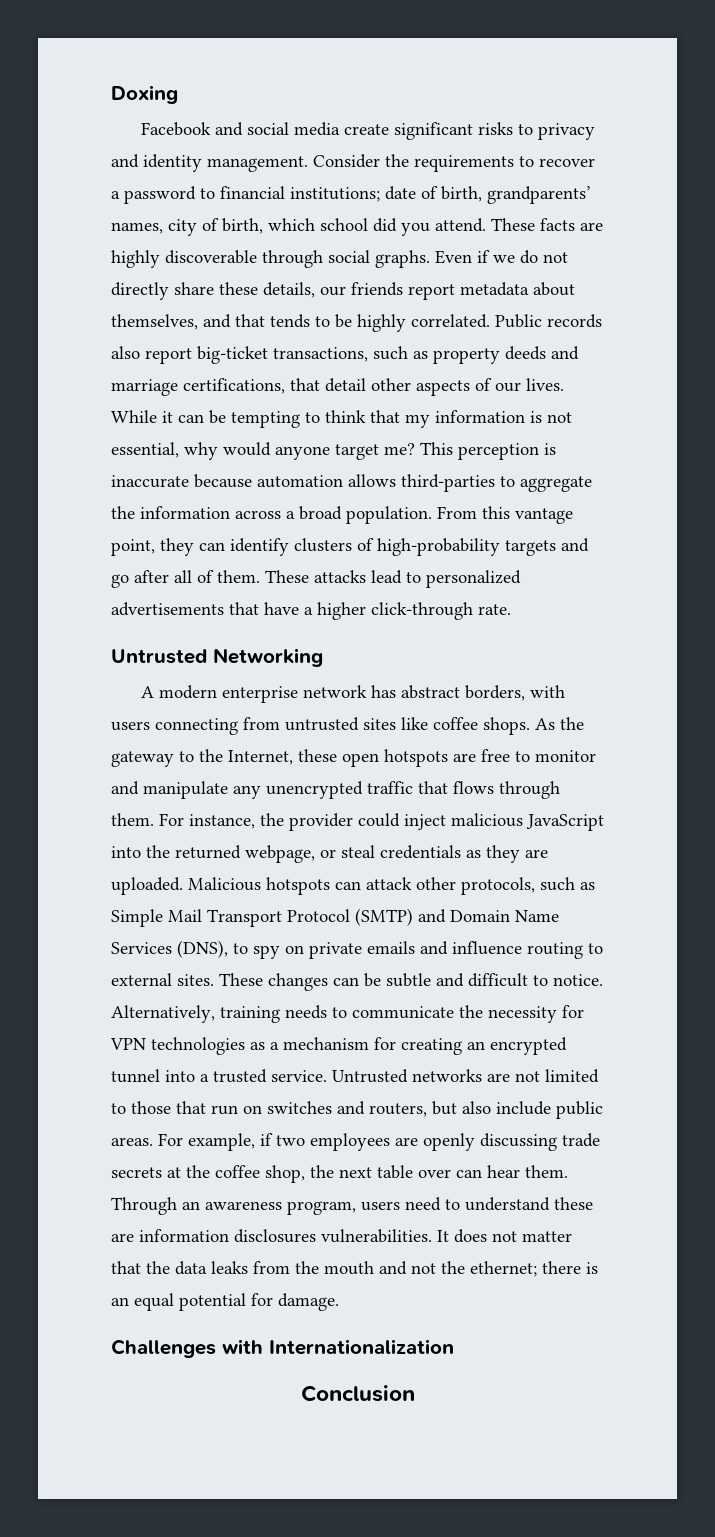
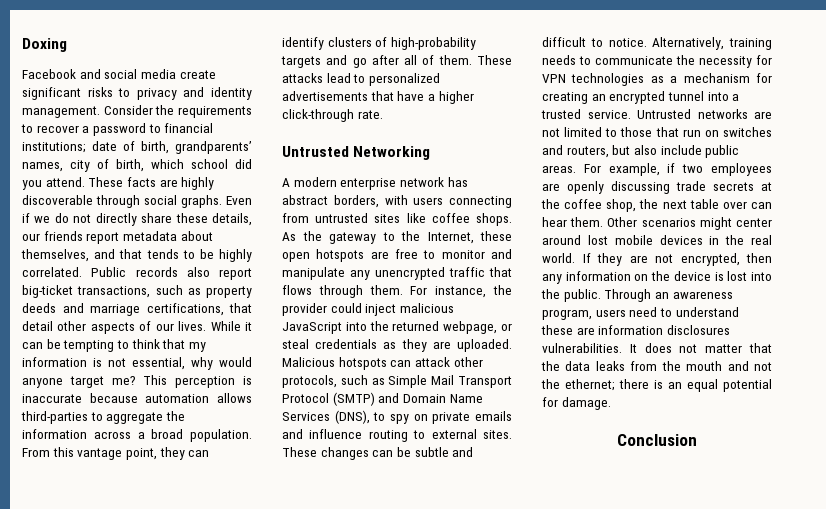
+ Other scenarios might center around lost mobile devices in the real world. If they are not encrypted, then any information on the device is lost into the public.
- Challenges with Internationalization

